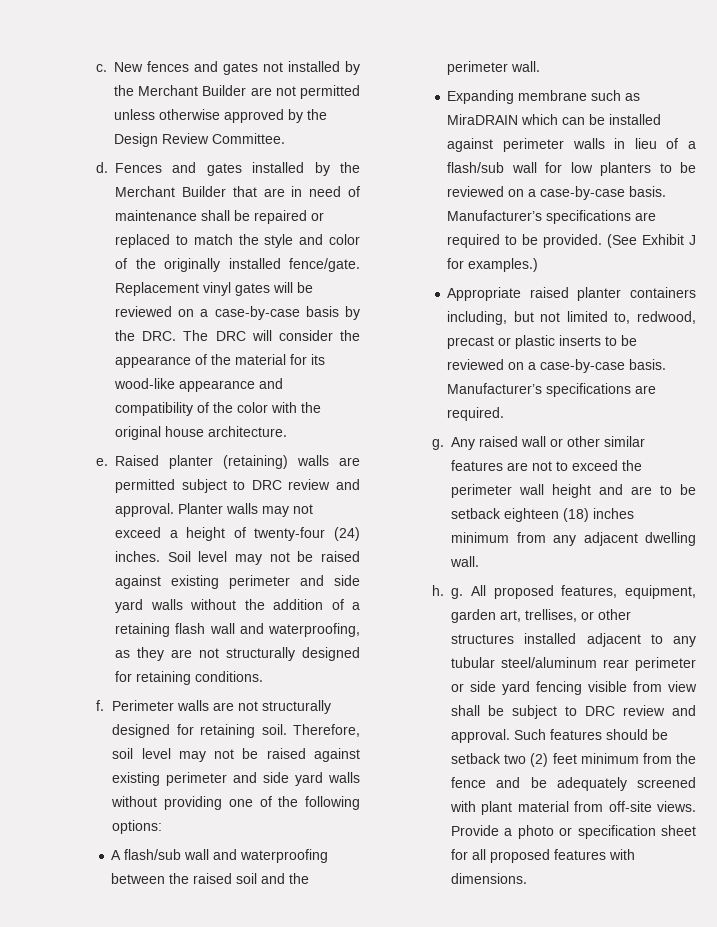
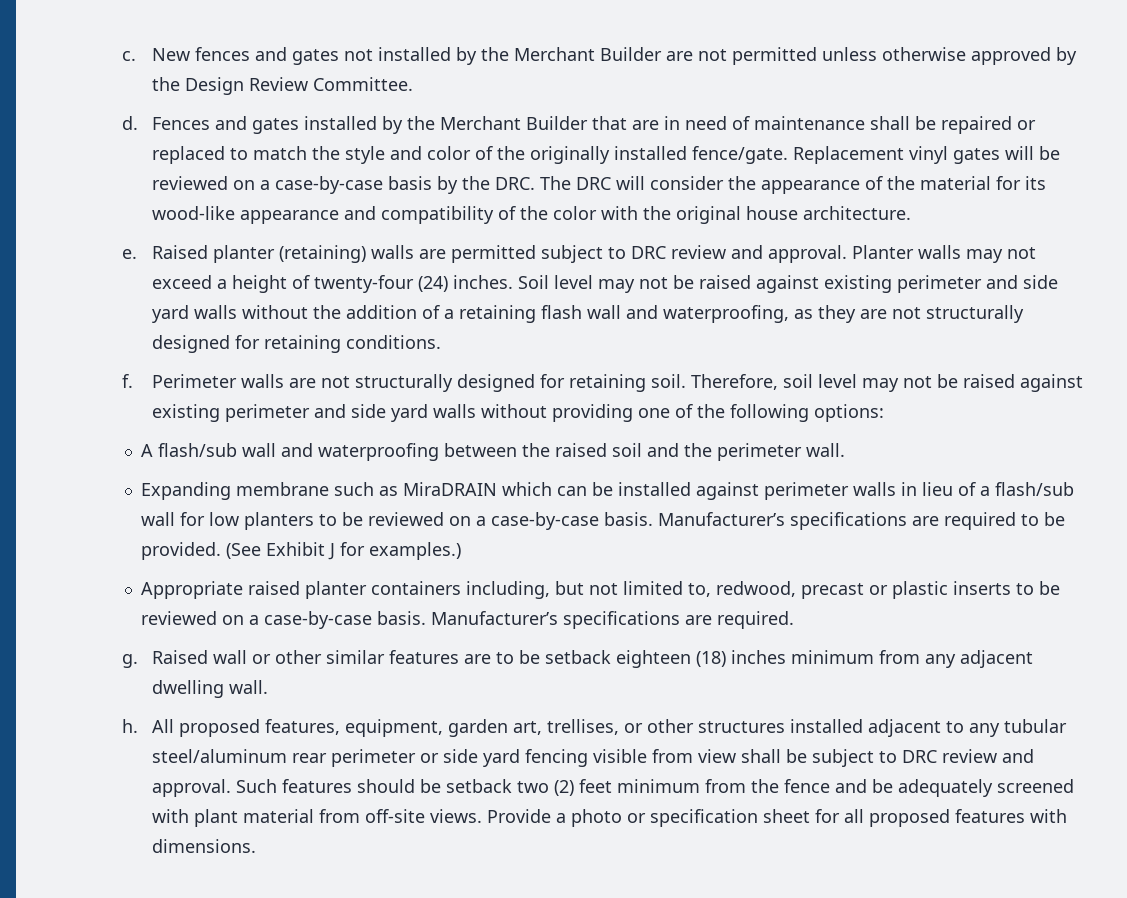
- Any raised wall or other similar features are not to exceed the perimeter wall height and are to be setback eighteen (18) inches minimum from any adjacent dwelling wall.
+ Raised wall or other similar features are to be setback eighteen (18) inches minimum from any adjacent dwelling wall.
- h. g.
+ h.

